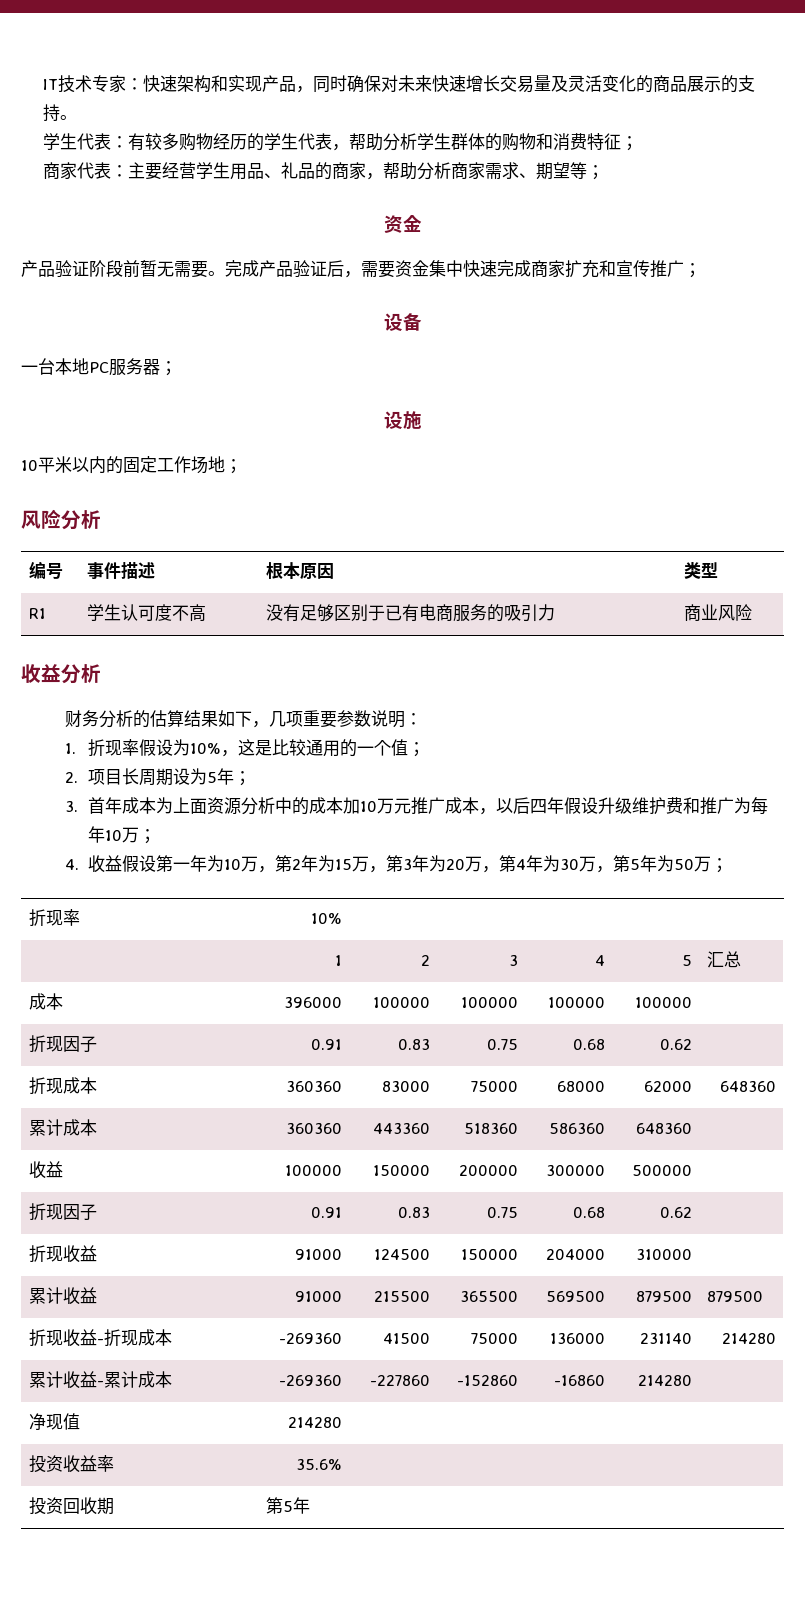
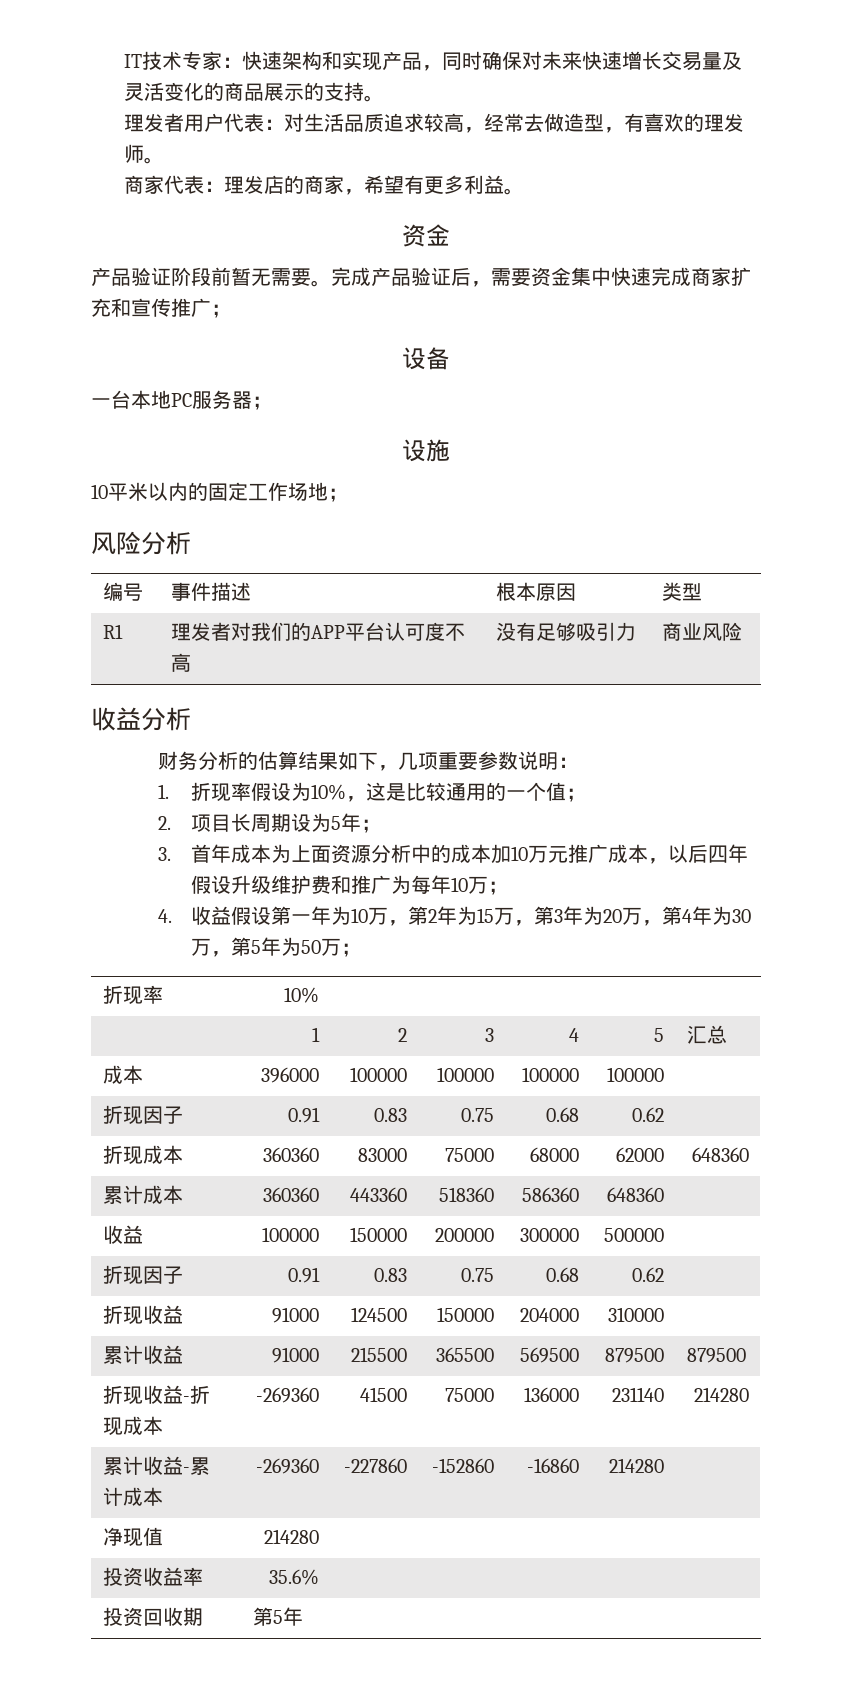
- 学生代表：有较多购物经历的学生代表，帮助分析学生群体的购物和消费特征；
- 商家代表：主要经营学生用品、礼品的商家，帮助分析商家需求、期望等；
+ 理发者用户代表：对生活品质追求较高，经常去做造型，有喜欢的理发师。
+ 商家代表：理发店的商家，希望有更多利益。
- R1 | 学生认可度不高 | 没有足够区别于已有电商服务的吸引力 | 商业风险
+ R1 | 理发者对我们的APP平台认可度不高 | 没有足够吸引力 | 商业风险

